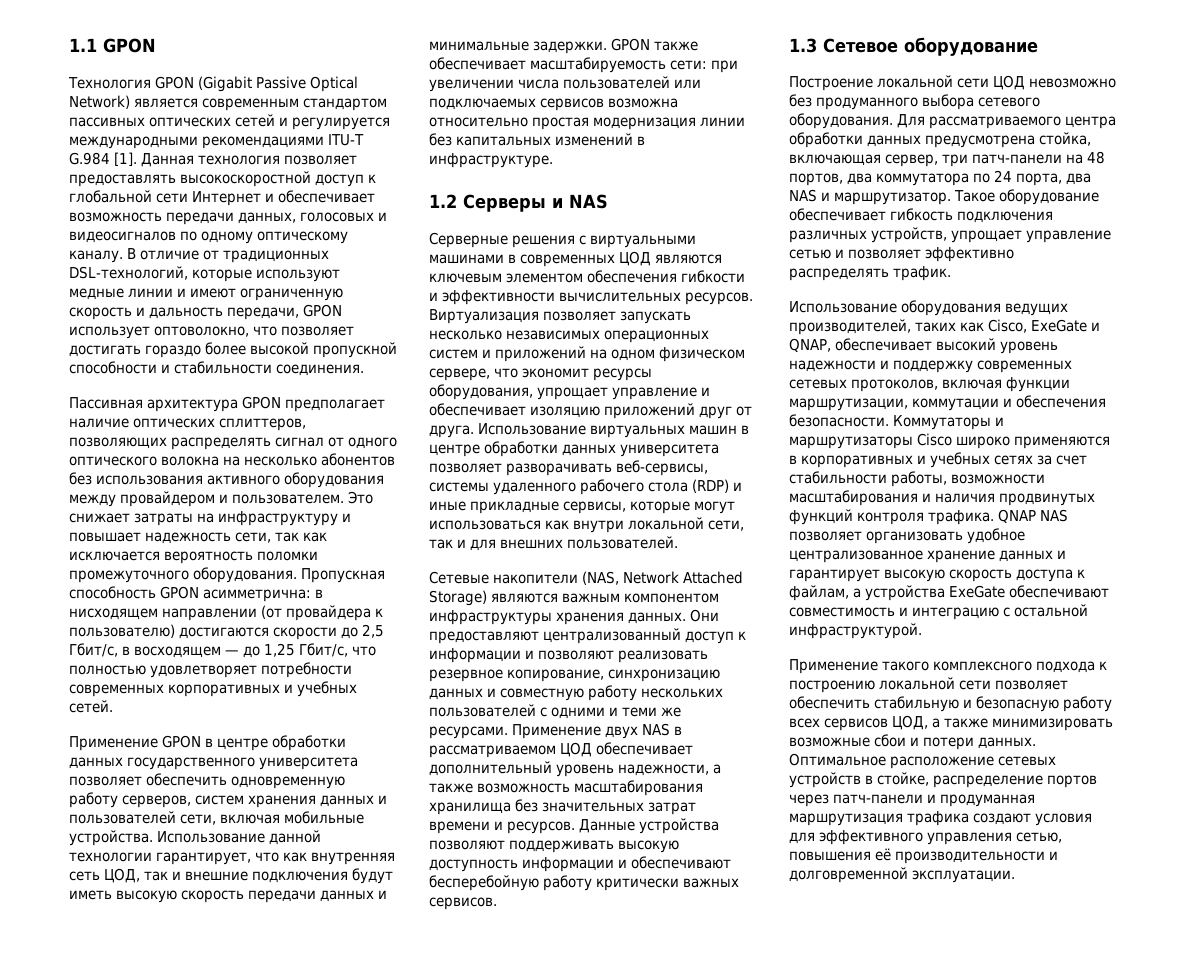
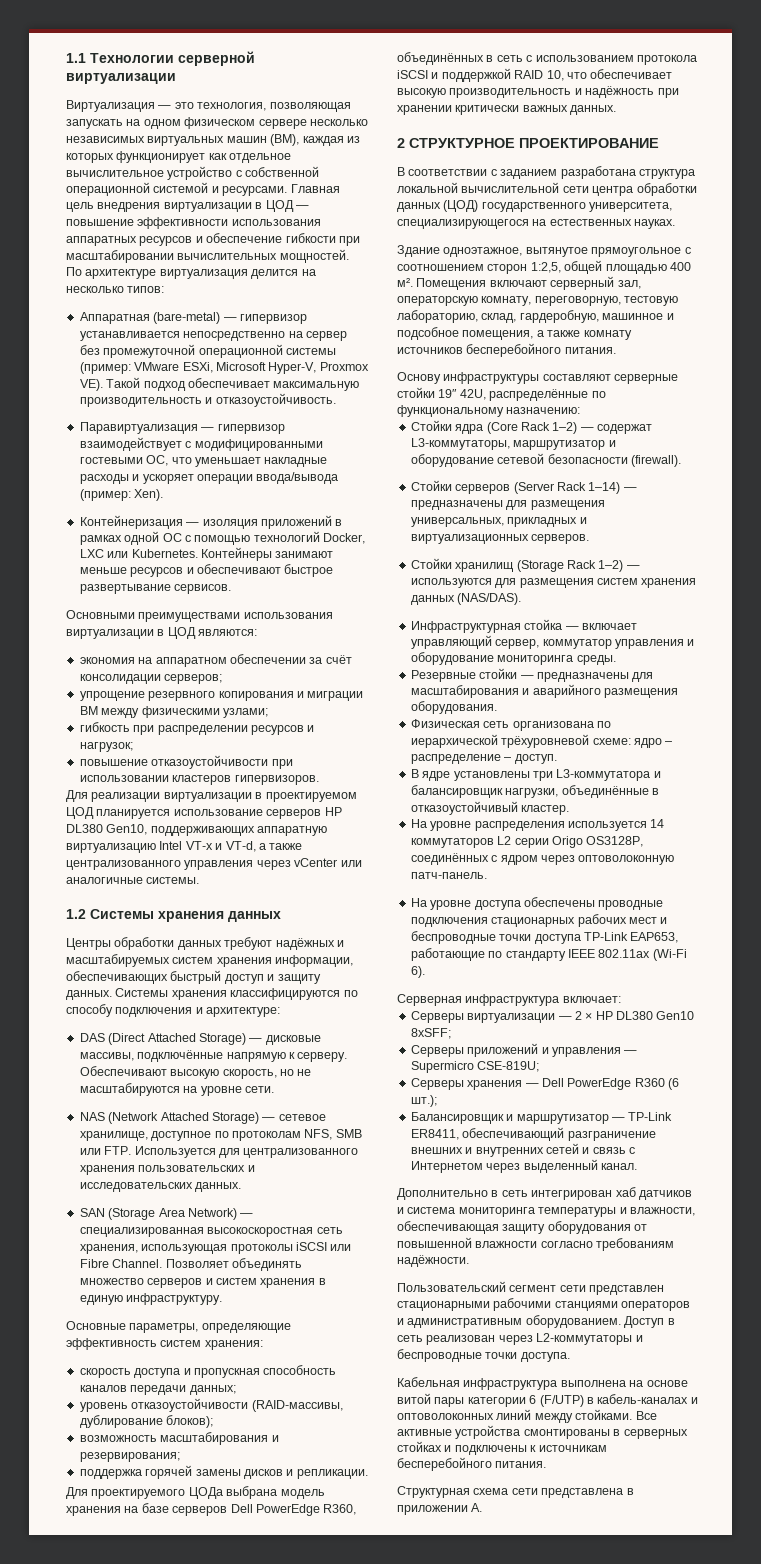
- 1.1 GPON
- Технология GPON (Gigabit Passive Optical Network) является современным стандартом пассивных оптических сетей и регулируется международными рекомендациями ITU-T G.984 [1]. Данная технология позволяет предоставлять высокоскоростной доступ к глобальной сети Интернет и обеспечивает возможность передачи данных, голосовых и видеосигналов по одному оптическому каналу. В отличие от традиционных DSL-технологий, которые используют медные линии и имеют ограниченную скорость и дальность передачи, GPON использует оптоволокно, что позволяет достигать гораздо более высокой пропускной способности и стабильности соединения.
- Пассивная архитектура GPON предполагает наличие оптических сплиттеров, позволяющих распределять сигнал от одного оптического волокна на несколько абонентов без использования активного оборудования между провайдером и пользователем. Это снижает затраты на инфраструктуру и повышает надежность сети, так как исключается вероятность поломки промежуточного оборудования. Пропускная способность GPON асимметрична: в нисходящем направлении (от провайдера к пользователю) достигаются скорости до 2,5 Гбит/с, в восходящем — до 1,25 Гбит/с, что полностью удовлетворяет потребности современных корпоративных и учебных сетей.
- Применение GPON в центре обработки данных государственного университета позволяет обеспечить одновременную работу серверов, систем хранения данных и пользователей сети, включая мобильные устройства. Использование данной технологии гарантирует, что как внутренняя сеть ЦОД, так и внешние подключения будут иметь высокую скорость передачи данных и минимальные задержки. GPON также обеспечивает масштабируемость сети: при увеличении числа пользователей или подключаемых сервисов возможна относительно простая модернизация линии без капитальных изменений в инфраструктуре.
- 1.2 Серверы и NAS
- Серверные решения с виртуальными машинами в современных ЦОД являются ключевым элементом обеспечения гибкости и эффективности вычислительных ресурсов. Виртуализация позволяет запускать несколько независимых операционных систем и приложений на одном физическом сервере, что экономит ресурсы оборудования, упрощает управление и обеспечивает изоляцию приложений друг от друга. Использование виртуальных машин в центре обработки данных университета позволяет разворачивать веб-сервисы, системы удаленного рабочего стола (RDP) и иные прикладные сервисы, которые могут использоваться как внутри локальной сети, так и для внешних пользователей.
- Сетевые накопители (NAS, Network Attached Storage) являются важным компонентом инфраструктуры хранения данных. Они предоставляют централизованный доступ к информации и позволяют реализовать резервное копирование, синхронизацию данных и совместную работу нескольких пользователей с одними и теми же ресурсами. Применение двух NAS в рассматриваемом ЦОД обеспечивает дополнительный уровень надежности, а также возможность масштабирования хранилища без значительных затрат времени и ресурсов. Данные устройства позволяют поддерживать высокую доступность информации и обеспечивают бесперебойную работу критически важных сервисов.
- 1.3 Сетевое оборудование
- Построение локальной сети ЦОД невозможно без продуманного выбора сетевого оборудования. Для рассматриваемого центра обработки данных предусмотрена стойка, включающая сервер, три патч-панели на 48 портов, два коммутатора по 24 порта, два NAS и маршрутизатор. Такое оборудование обеспечивает гибкость подключения различных устройств, упрощает управление сетью и позволяет эффективно распределять трафик.
- Использование оборудования ведущих производителей, таких как Cisco, ExeGate и QNAP, обеспечивает высокий уровень надежности и поддержку современных сетевых протоколов, включая функции маршрутизации, коммутации и обеспечения безопасности. Коммутаторы и маршрутизаторы Cisco широко применяются в корпоративных и учебных сетях за счет стабильности работы, возможности масштабирования и наличия продвинутых функций контроля трафика. QNAP NAS позволяет организовать удобное централизованное хранение данных и гарантирует высокую скорость доступа к файлам, а устройства ExeGate обеспечивают совместимость и интеграцию с остальной инфраструктурой.
- Применение такого комплексного подхода к построению локальной сети позволяет обеспечить стабильную и безопасную работу всех сервисов ЦОД, а также минимизировать возможные сбои и потери данных. Оптимальное расположение сетевых устройств в стойке, распределение портов через патч-панели и продуманная маршрутизация трафика создают условия для эффективного управления сетью, повышения её производительности и долговременной эксплуатации.
+ 1.1 Технологии серверной виртуализации
+ Виртуализация — это технология, позволяющая запускать на одном физическом сервере несколько независимых виртуальных машин (ВМ), каждая из которых функционирует как отдельное вычислительное устройство с собственной операционной системой и ресурсами. Главная цель внедрения виртуализации в ЦОД — повышение эффективности использования аппаратных ресурсов и обеспечение гибкости при масштабировании вычислительных мощностей. По архитектуре виртуализация делится на несколько типов:
+ Аппаратная (bare-metal) — гипервизор устанавливается непосредственно на сервер без промежуточной операционной системы (пример: VMware ESXi, Microsoft Hyper-V, Proxmox VE). Такой подход обеспечивает максимальную производительность и отказоустойчивость.
+ Паравиртуализация — гипервизор взаимодействует с модифицированными гостевыми ОС, что уменьшает накладные расходы и ускоряет операции ввода/вывода (пример: Xen).
+ Контейнеризация — изоляция приложений в рамках одной ОС с помощью технологий Docker, LXC или Kubernetes. Контейнеры занимают меньше ресурсов и обеспечивают быстрое развертывание сервисов.
+ Основными преимуществами использования виртуализации в ЦОД являются:
+ экономия на аппаратном обеспечении за счёт консолидации серверов;
+ упрощение резервного копирования и миграции ВМ между физическими узлами;
+ гибкость при распределении ресурсов и нагрузок;
+ повышение отказоустойчивости при использовании кластеров гипервизоров.
+ Для реализации виртуализации в проектируемом ЦОД планируется использование серверов HP DL380 Gen10, поддерживающих аппаратную виртуализацию Intel VT-x и VT-d, а также централизованного управления через vCenter или аналогичные системы.
+ 1.2 Системы хранения данных
+ Центры обработки данных требуют надёжных и масштабируемых систем хранения информации, обеспечивающих быстрый доступ и защиту данных. Системы хранения классифицируются по способу подключения и архитектуре:
+ DAS (Direct Attached Storage) — дисковые массивы, подключённые напрямую к серверу. Обеспечивают высокую скорость, но не масштабируются на уровне сети.
+ NAS (Network Attached Storage) — сетевое хранилище, доступное по протоколам NFS, SMB или FTP. Используется для централизованного хранения пользовательских и исследовательских данных.
+ SAN (Storage Area Network) — специализированная высокоскоростная сеть хранения, использующая протоколы iSCSI или Fibre Channel. Позволяет объединять множество серверов и систем хранения в единую инфраструктуру.
+ Основные параметры, определяющие эффективность систем хранения:
+ скорость доступа и пропускная способность каналов передачи данных;
+ уровень отказоустойчивости (RAID-массивы, дублирование блоков);
+ возможность масштабирования и резервирования;
+ поддержка горячей замены дисков и репликации.
+ Для проектируемого ЦОДа выбрана модель хранения на базе серверов Dell PowerEdge R360, объединённых в сеть с использованием протокола iSCSI и поддержкой RAID 10, что обеспечивает высокую производительность и надёжность при хранении критически важных данных.
+ 2 СТРУКТУРНОЕ ПРОЕКТИРОВАНИЕ
+ В соответствии с заданием разработана структура локальной вычислительной сети центра обработки данных (ЦОД) государственного университета, специализирующегося на естественных науках.
+ Здание одноэтажное, вытянутое прямоугольное с соотношением сторон 1:2,5, общей площадью 400 м². Помещения включают серверный зал, операторскую комнату, переговорную, тестовую лабораторию, склад, гардеробную, машинное и подсобное помещения, а также комнату источников бесперебойного питания.
+ Основу инфраструктуры составляют серверные стойки 19″ 42U, распределённые по функциональному назначению:
+ Стойки ядра (Core Rack 1–2) — содержат L3-коммутаторы, маршрутизатор и оборудование сетевой безопасности (firewall).
+ Стойки серверов (Server Rack 1–14) — предназначены для размещения универсальных, прикладных и виртуализационных серверов.
+ Стойки хранилищ (Storage Rack 1–2) — используются для размещения систем хранения данных (NAS/DAS).
+ Инфраструктурная стойка — включает управляющий сервер, коммутатор управления и оборудование мониторинга среды.
+ Резервные стойки — предназначены для масштабирования и аварийного размещения оборудования.
+ Физическая сеть организована по иерархической трёхуровневой схеме: ядро – распределение – доступ.
+ В ядре установлены три L3-коммутатора и балансировщик нагрузки, объединённые в отказоустойчивый кластер.
+ На уровне распределения используется 14 коммутаторов L2 серии Origo OS3128P, соединённых с ядром через оптоволоконную патч-панель.
+ На уровне доступа обеспечены проводные подключения стационарных рабочих мест и беспроводные точки доступа TP-Link EAP653, работающие по стандарту IEEE 802.11ax (Wi-Fi 6).
+ Серверная инфраструктура включает:
+ Серверы виртуализации — 2 × HP DL380 Gen10 8xSFF;
+ Серверы приложений и управления — Supermicro CSE-819U;
+ Серверы хранения — Dell PowerEdge R360 (6 шт.);
+ Балансировщик и маршрутизатор — TP-Link ER8411, обеспечивающий разграничение внешних и внутренних сетей и связь с Интернетом через выделенный канал.
+ Дополнительно в сеть интегрирован хаб датчиков и система мониторинга температуры и влажности, обеспечивающая защиту оборудования от повышенной влажности согласно требованиям надёжности.
+ Пользовательский сегмент сети представлен стационарными рабочими станциями операторов и административным оборудованием. Доступ в сеть реализован через L2-коммутаторы и беспроводные точки доступа.
+ Кабельная инфраструктура выполнена на основе витой пары категории 6 (F/UTP) в кабель-каналах и оптоволоконных линий между стойками. Все активные устройства смонтированы в серверных стойках и подключены к источникам бесперебойного питания.
+ Структурная схема сети представлена в приложении А.

